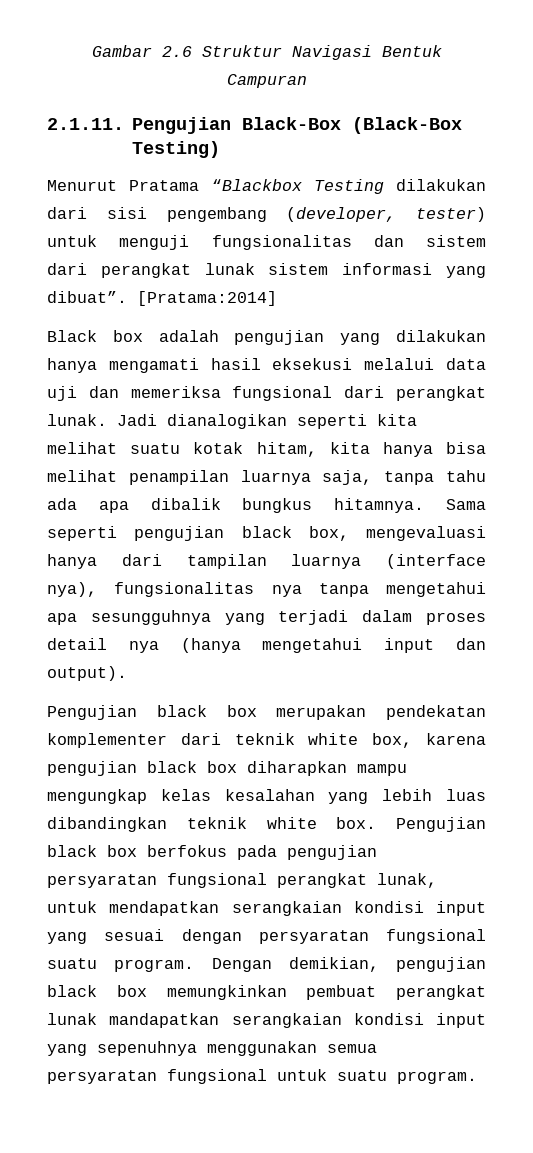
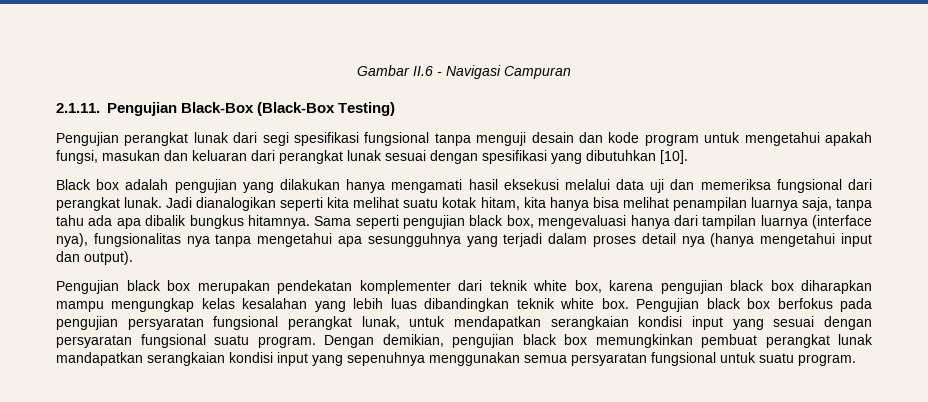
- Gambar 2.6 Struktur Navigasi Bentuk Campuran
+ Gambar II.6 - Navigasi Campuran
- Menurut Pratama “Blackbox Testing dilakukan dari sisi pengembang (developer, tester) untuk menguji fungsionalitas dan sistem dari perangkat lunak sistem informasi yang dibuat”. [Pratama:2014]
+ Pengujian perangkat lunak dari segi spesifikasi fungsional tanpa menguji desain dan kode program untuk mengetahui apakah fungsi, masukan dan keluaran dari perangkat lunak sesuai dengan spesifikasi yang dibutuhkan [10].

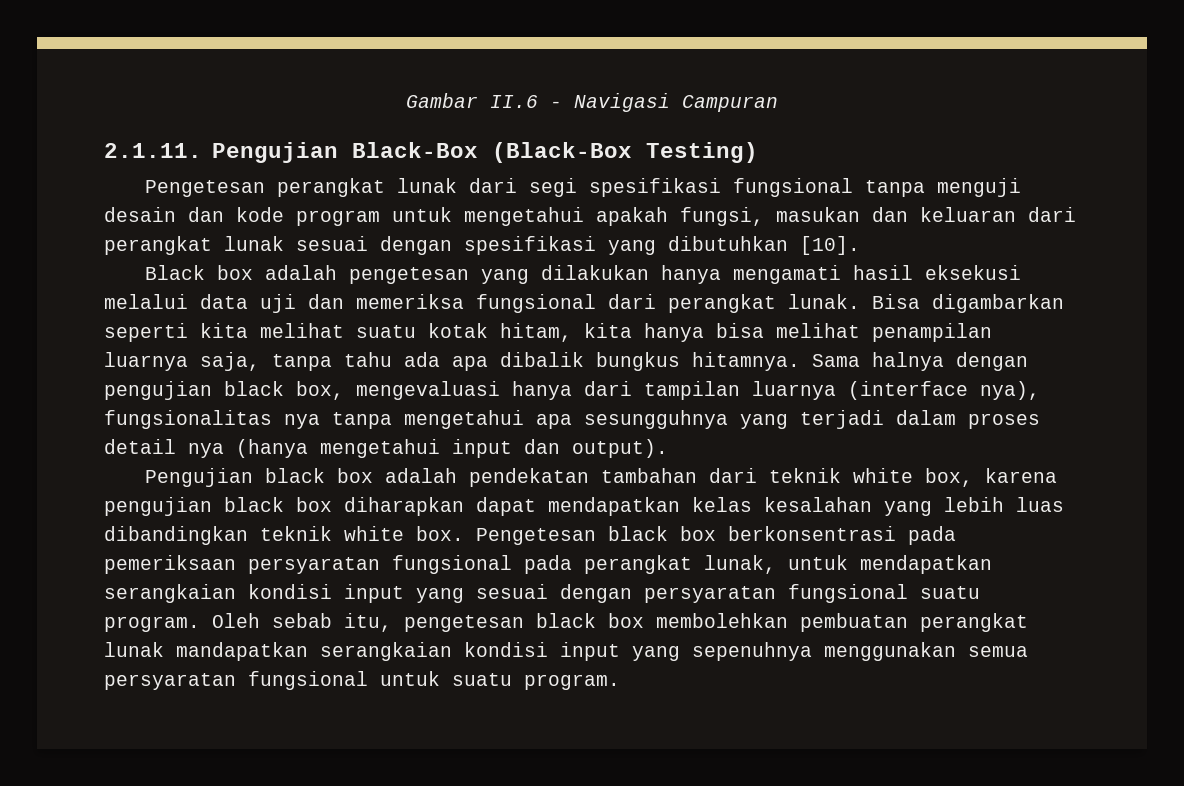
- Pengujian perangkat lunak dari segi spesifikasi fungsional tanpa menguji desain dan kode program untuk mengetahui apakah fungsi, masukan dan keluaran dari perangkat lunak sesuai dengan spesifikasi yang dibutuhkan [10].
+ Pengetesan perangkat lunak dari segi spesifikasi fungsional tanpa menguji desain dan kode program untuk mengetahui apakah fungsi, masukan dan keluaran dari perangkat lunak sesuai dengan spesifikasi yang dibutuhkan [10].
- Black box adalah pengujian yang dilakukan hanya mengamati hasil eksekusi melalui data uji dan memeriksa fungsional dari perangkat lunak.
+ Black box adalah pengetesan yang dilakukan hanya mengamati hasil eksekusi melalui data uji dan memeriksa fungsional dari perangkat lunak.
- Jadi dianalogikan seperti kita melihat suatu kotak hitam, kita hanya bisa melihat penampilan luarnya saja, tanpa tahu ada apa dibalik bungkus hitamnya.
+ Bisa digambarkan seperti kita melihat suatu kotak hitam, kita hanya bisa melihat penampilan luarnya saja, tanpa tahu ada apa dibalik bungkus hitamnya.
- Sama seperti pengujian black box, mengevaluasi hanya dari tampilan luarnya (interface nya), fungsionalitas nya tanpa mengetahui apa sesungguhnya yang terjadi dalam proses detail nya (hanya mengetahui input dan output).
+ Sama halnya dengan pengujian black box, mengevaluasi hanya dari tampilan luarnya (interface nya), fungsionalitas nya tanpa mengetahui apa sesungguhnya yang terjadi dalam proses detail nya (hanya mengetahui input dan output).
- Pengujian black box merupakan pendekatan komplementer dari teknik white box, karena pengujian black box diharapkan mampu mengungkap kelas kesalahan yang lebih luas dibandingkan teknik white box.
+ Pengujian black box adalah pendekatan tambahan dari teknik white box, karena pengujian black box diharapkan dapat mendapatkan kelas kesalahan yang lebih luas dibandingkan teknik white box.
- Pengujian black box berfokus pada pengujian persyaratan fungsional perangkat lunak, untuk mendapatkan serangkaian kondisi input yang sesuai dengan persyaratan fungsional suatu program.
+ Pengetesan black box berkonsentrasi pada pemeriksaan persyaratan fungsional pada perangkat lunak, untuk mendapatkan serangkaian kondisi input yang sesuai dengan persyaratan fungsional suatu program.
- Dengan demikian, pengujian black box memungkinkan pembuat perangkat lunak mandapatkan serangkaian kondisi input yang sepenuhnya menggunakan semua persyaratan fungsional untuk suatu program.
+ Oleh sebab itu, pengetesan black box membolehkan pembuatan perangkat lunak mandapatkan serangkaian kondisi input yang sepenuhnya menggunakan semua persyaratan fungsional untuk suatu program.

